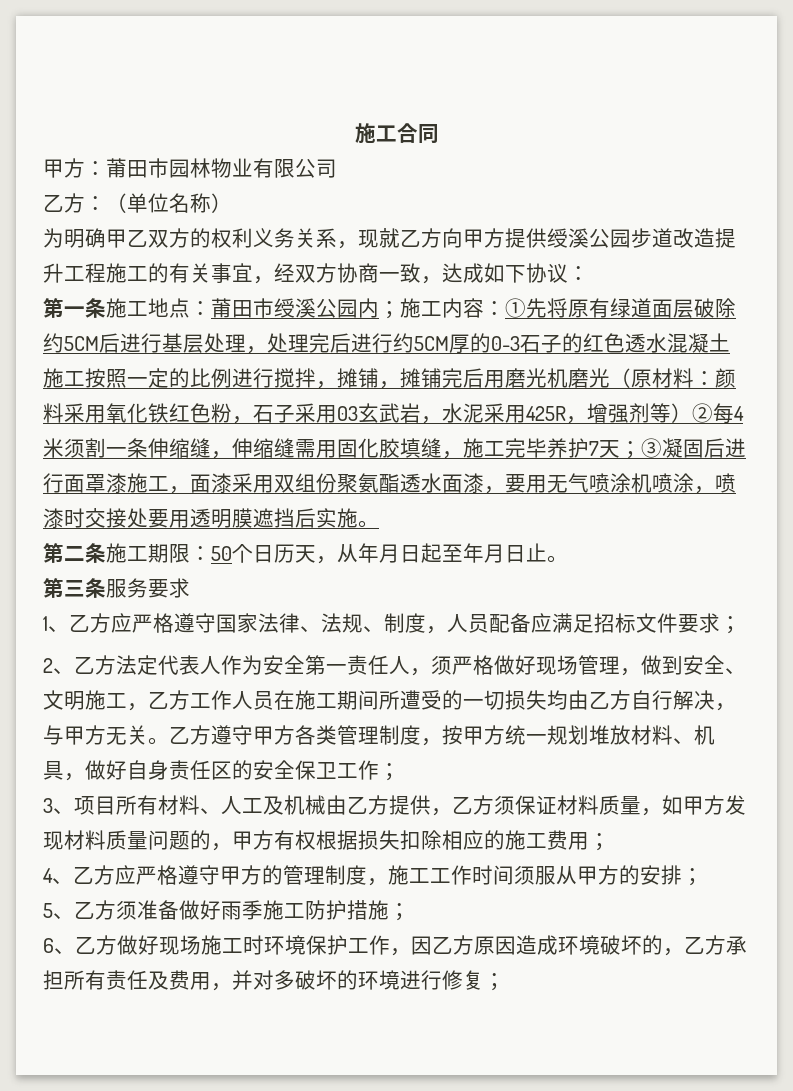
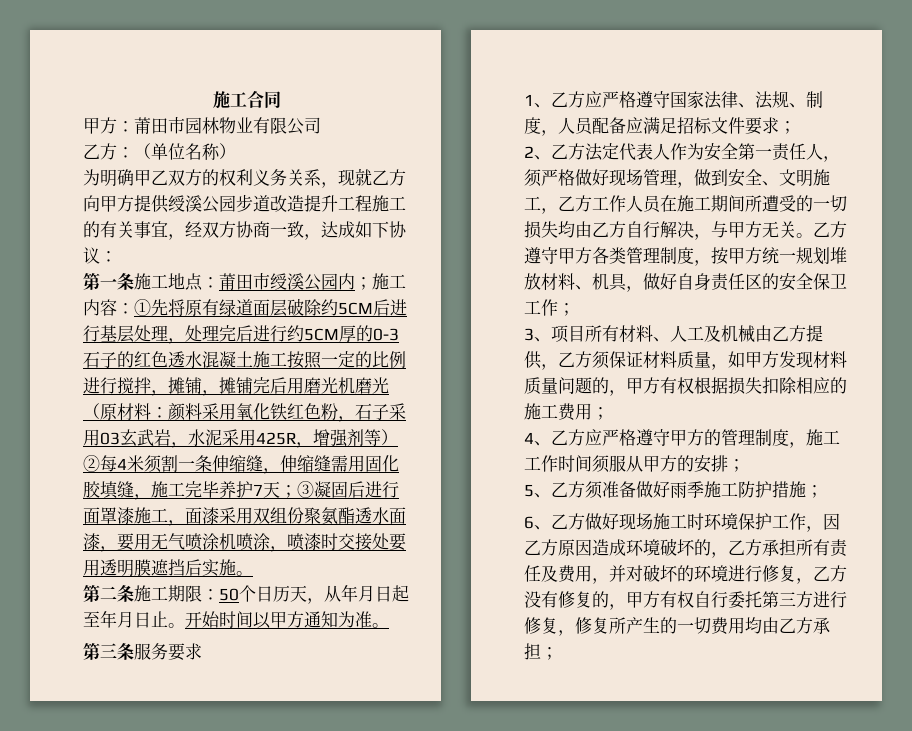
+ 开始时间以甲方通知为准。
- 6、乙方做好现场施工时环境保护工作，因乙方原因造成环境破坏的，乙方承担所有责任及费用，并对多破坏的环境进行修复；
+ 6、乙方做好现场施工时环境保护工作，因乙方原因造成环境破坏的，乙方承担所有责任及费用，并对破坏的环境进行修复，乙方没有修复的，甲方有权自行委托第三方进行修复，修复所产生的一切费用均由乙方承担；

